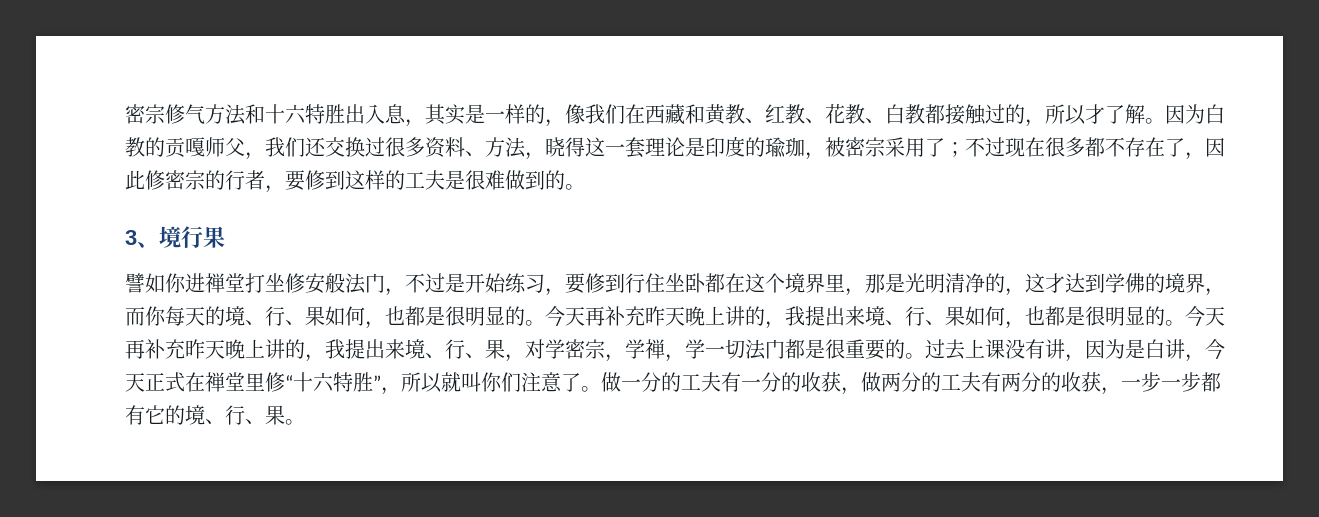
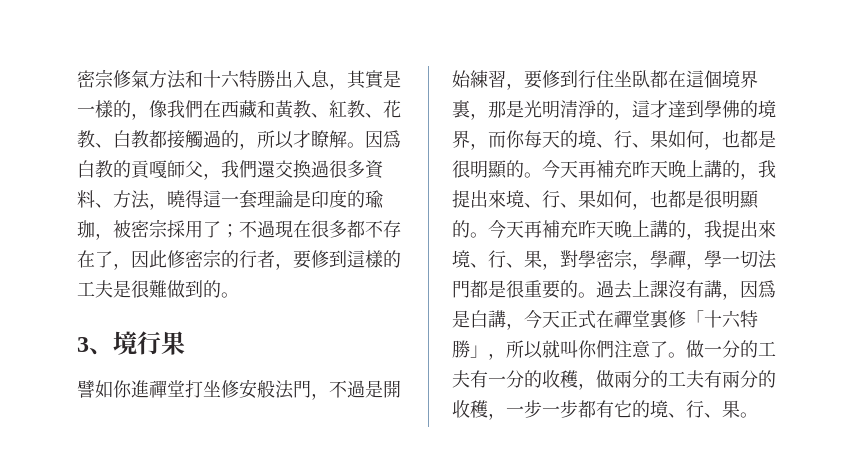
- 密宗修气方法和十六特胜出入息，其实是一样的，像我们在西藏和黄教、红教、花教、白教都接触过的，所以才了解。因为白教的贡嘎师父，我们还交换过很多资料、方法，晓得这一套理论是印度的瑜珈，被密宗采用了；不过现在很多都不存在了，因此修密宗的行者，要修到这样的工夫是很难做到的。
+ 密宗修氣方法和十六特勝出入息，其實是一樣的，像我們在西藏和黃教、紅教、花教、白教都接觸過的，所以才瞭解。因爲白教的貢嘎師父，我們還交換過很多資料、方法，曉得這一套理論是印度的瑜珈，被密宗採用了；不過現在很多都不存在了，因此修密宗的行者，要修到這樣的工夫是很難做到的。
- 譬如你进禅堂打坐修安般法门，不过是开始练习，要修到行住坐卧都在这个境界里，那是光明清净的，这才达到学佛的境界，而你每天的境、行、果如何，也都是很明显的。今天再补充昨天晚上讲的，我提出来境、行、果如何，也都是很明显的。今天再补充昨天晚上讲的，我提出来境、行、果，对学密宗，学禅，学一切法门都是很重要的。过去上课没有讲，因为是白讲，今天正式在禅堂里修“十六特胜”，所以就叫你们注意了。
+ 譬如你進禪堂打坐修安般法門，不過是開始練習，要修到行住坐臥都在這個境界裏，那是光明清淨的，這才達到學佛的境界，而你每天的境、行、果如何，也都是很明顯的。今天再補充昨天晚上講的，我提出來境、行、果如何，也都是很明顯的。今天再補充昨天晚上講的，我提出來境、行、果，對學密宗，學禪，學一切法門都是很重要的。過去上課沒有講，因爲是白講，今天正式在禪堂裏修「十六特勝」，所以就叫你們注意了。
- 做一分的工夫有一分的收获，做两分的工夫有两分的收获，一步一步都有它的境、行、果。
+ 做一分的工夫有一分的收穫，做兩分的工夫有兩分的收穫，一步一步都有它的境、行、果。

